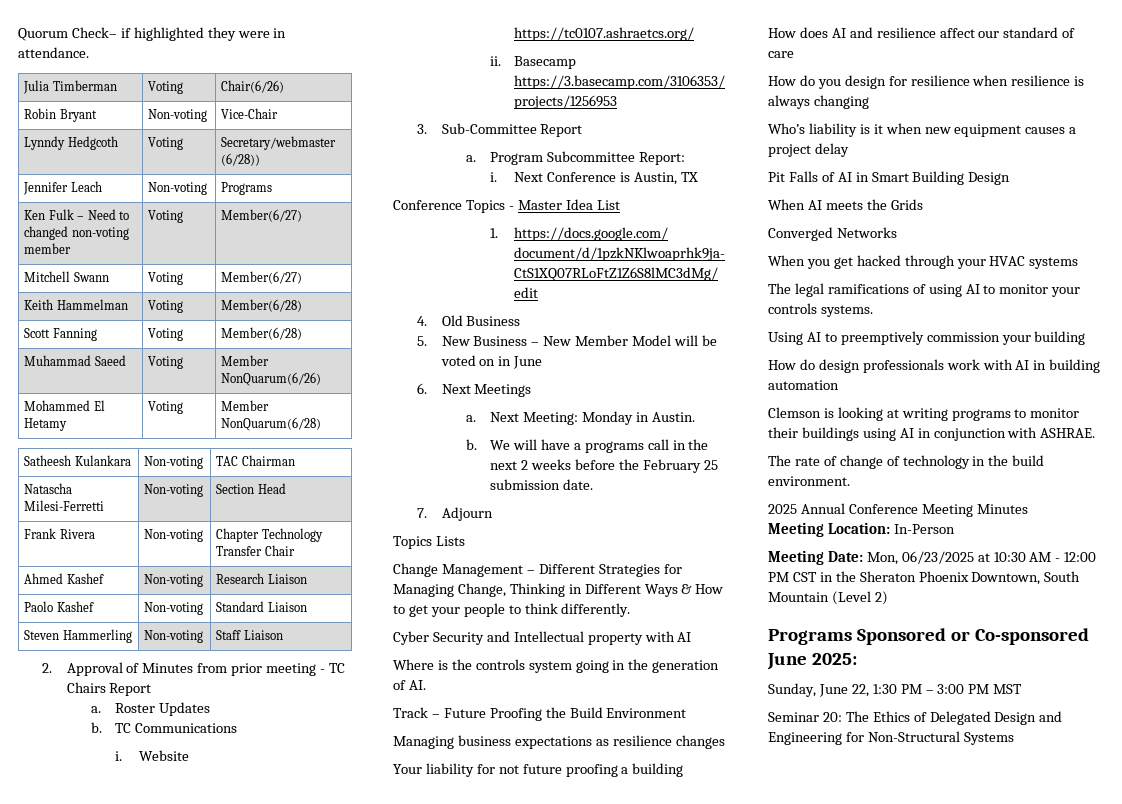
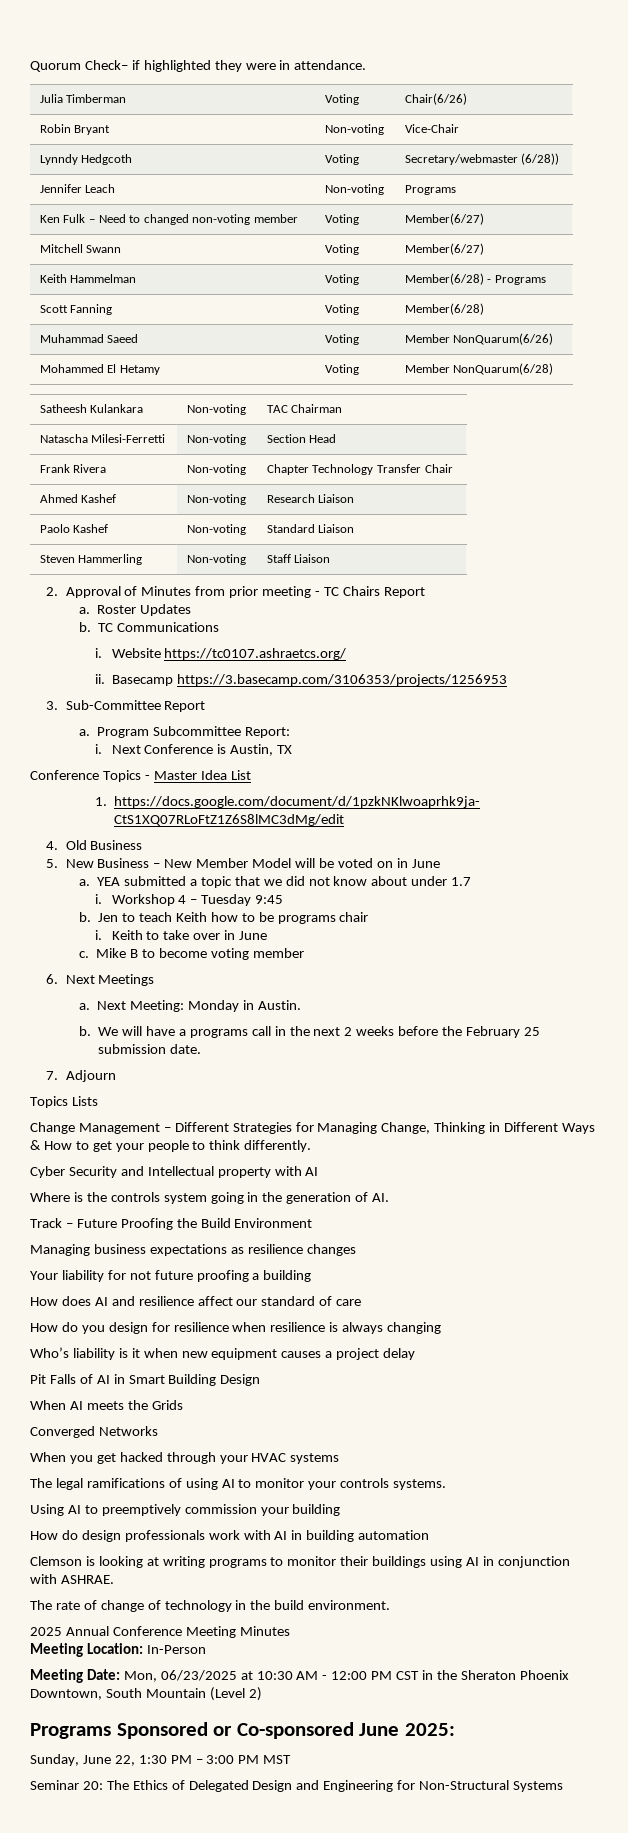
- Keith Hammelman | Voting | Member(6/28)
+ Keith Hammelman | Voting | Member(6/28) - Programs
+ a. YEA submitted a topic that we did not know about under 1.7
+ i. Workshop 4 – Tuesday 9:45
+ b. Jen to teach Keith how to be programs chair
+ i. Keith to take over in June
+ c. Mike B to become voting member

